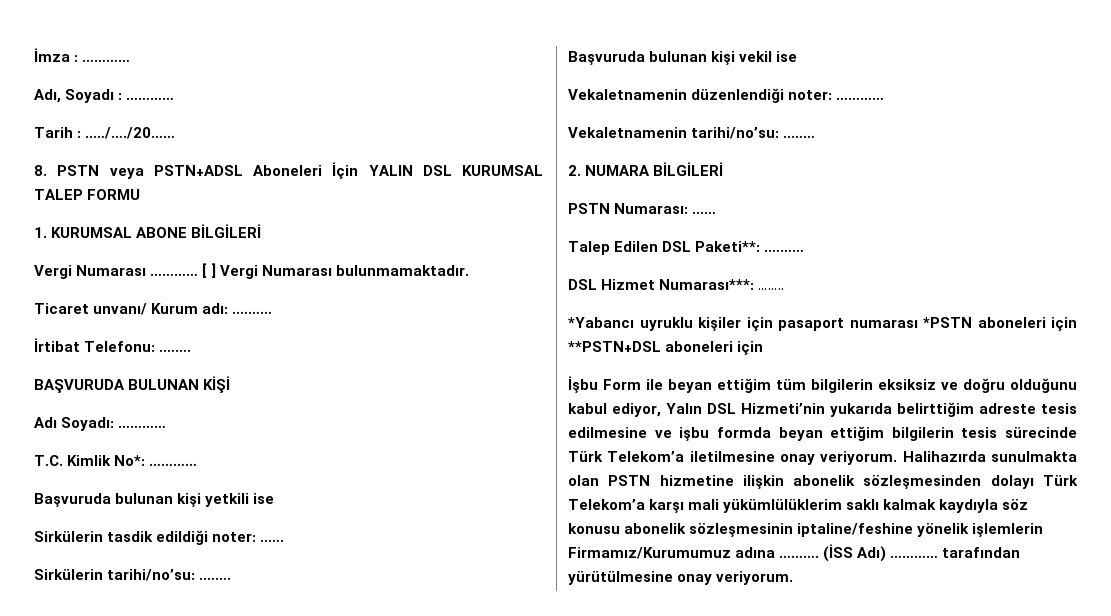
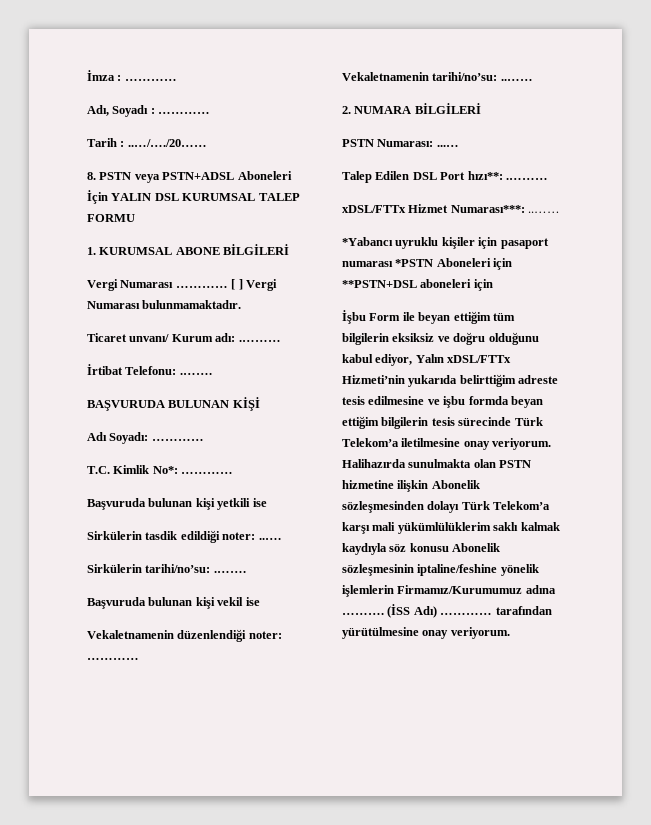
- Talep Edilen DSL Paketi**: .………
- DSL Hizmet Numarası***: ..……
+ Talep Edilen DSL Port hızı**: .………
+ xDSL/FTTx Hizmet Numarası***: ..……
- *Yabancı uyruklu kişiler için pasaport numarası *PSTN aboneleri için **PSTN+DSL aboneleri için
+ *Yabancı uyruklu kişiler için pasaport numarası *PSTN Aboneleri için **PSTN+DSL aboneleri için
- İşbu Form ile beyan ettiğim tüm bilgilerin eksiksiz ve doğru olduğunu kabul ediyor, Yalın DSL Hizmeti’nin yukarıda belirttiğim adreste tesis edilmesine ve işbu formda beyan ettiğim bilgilerin tesis sürecinde Türk Telekom’a iletilmesine onay veriyorum.
+ İşbu Form ile beyan ettiğim tüm bilgilerin eksiksiz ve doğru olduğunu kabul ediyor, Yalın xDSL/FTTx Hizmeti’nin yukarıda belirttiğim adreste tesis edilmesine ve işbu formda beyan ettiğim bilgilerin tesis sürecinde Türk Telekom’a iletilmesine onay veriyorum.
- Halihazırda sunulmakta olan PSTN hizmetine ilişkin abonelik sözleşmesinden dolayı Türk Telekom’a karşı mali yükümlülüklerim saklı kalmak kaydıyla söz konusu abonelik sözleşmesinin iptaline/feshine yönelik işlemlerin Firmamız/Kurumumuz adına ……….
+ Halihazırda sunulmakta olan PSTN hizmetine ilişkin Abonelik sözleşmesinden dolayı Türk Telekom’a karşı mali yükümlülüklerim saklı kalmak kaydıyla söz konusu Abonelik sözleşmesinin iptaline/feshine yönelik işlemlerin Firmamız/Kurumumuz adına ……….

